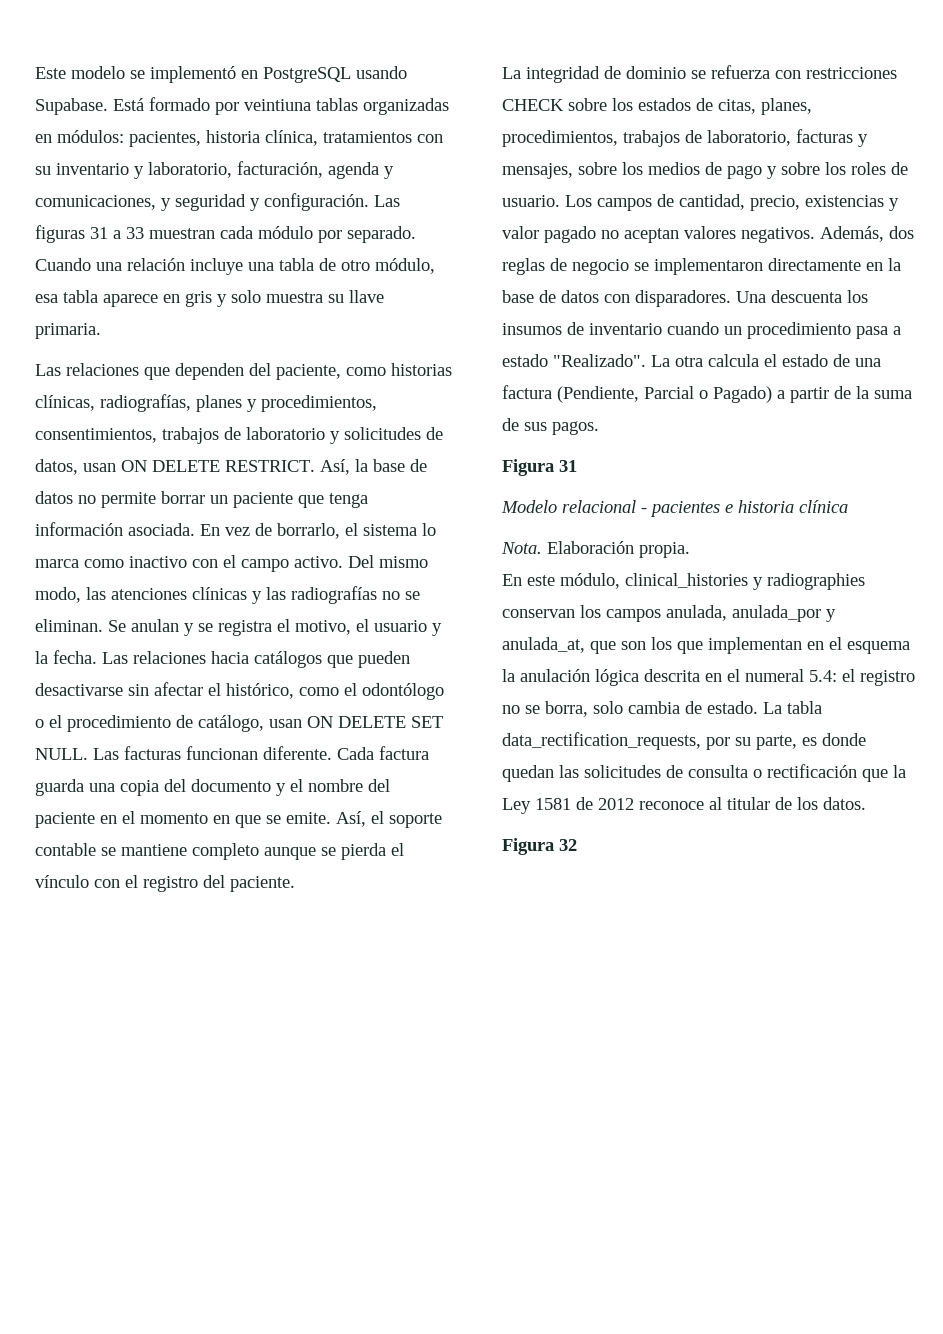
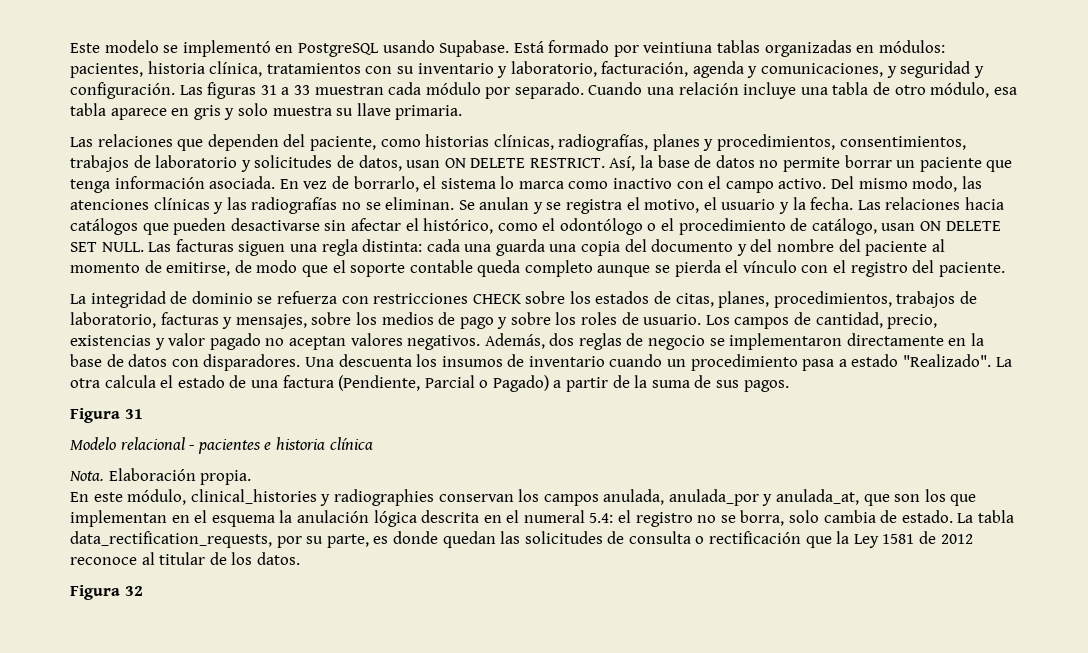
- Las facturas funcionan diferente. Cada factura guarda una copia del documento y el nombre del paciente en el momento en que se emite. Así, el soporte contable se mantiene completo aunque se pierda el vínculo con el registro del paciente.
+ Las facturas siguen una regla distinta: cada una guarda una copia del documento y del nombre del paciente al momento de emitirse, de modo que el soporte contable queda completo aunque se pierda el vínculo con el registro del paciente.

